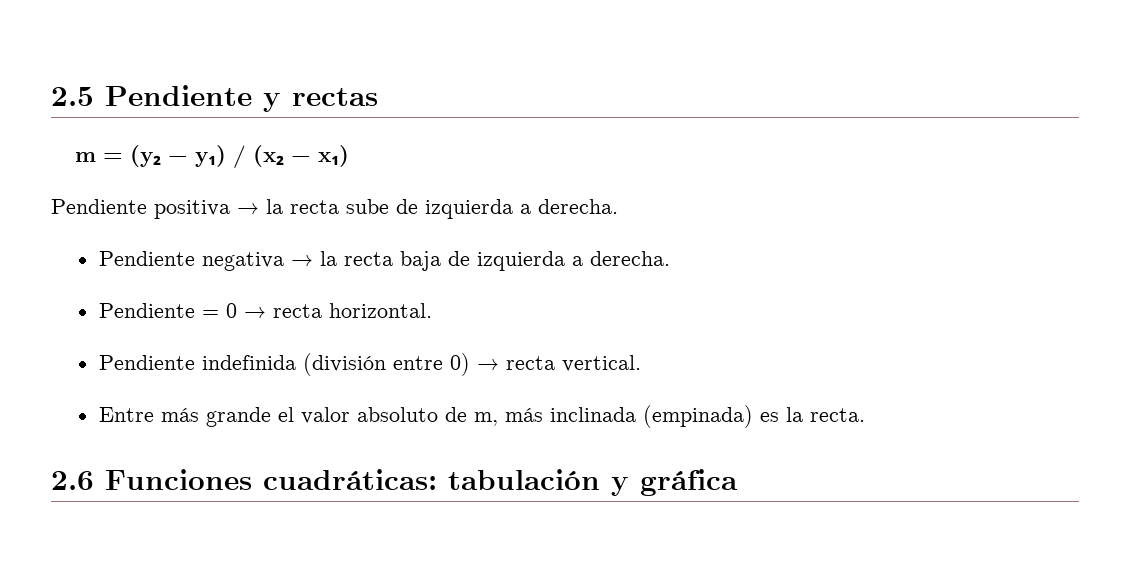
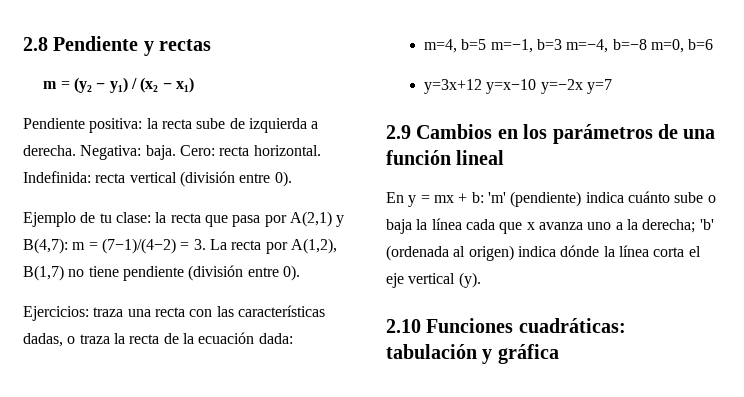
- 2.5 Pendiente y rectas
+ 2.8 Pendiente y rectas
- Pendiente positiva → la recta sube de izquierda a derecha.
- Pendiente negativa → la recta baja de izquierda a derecha.
- Pendiente = 0 → recta horizontal.
- Pendiente indefinida (división entre 0) → recta vertical.
- Entre más grande el valor absoluto de m, más inclinada (empinada) es la recta.
- 2.6 Funciones cuadráticas: tabulación y gráfica
+ Pendiente positiva: la recta sube de izquierda a derecha. Negativa: baja. Cero: recta horizontal. Indefinida: recta vertical (división entre 0).
+ Ejemplo de tu clase: la recta que pasa por A(2,1) y B(4,7): m = (7−1)/(4−2) = 3. La recta por A(1,2), B(1,7) no tiene pendiente (división entre 0).
+ Ejercicios: traza una recta con las características dadas, o traza la recta de la ecuación dada:
+ m=4, b=5 m=−1, b=3 m=−4, b=−8 m=0, b=6
+ y=3x+12 y=x−10 y=−2x y=7
+ 2.9 Cambios en los parámetros de una función lineal
+ En y = mx + b: 'm' (pendiente) indica cuánto sube o baja la línea cada que x avanza uno a la derecha; 'b' (ordenada al origen) indica dónde la línea corta el eje vertical (y).
+ 2.10 Funciones cuadráticas: tabulación y gráfica

